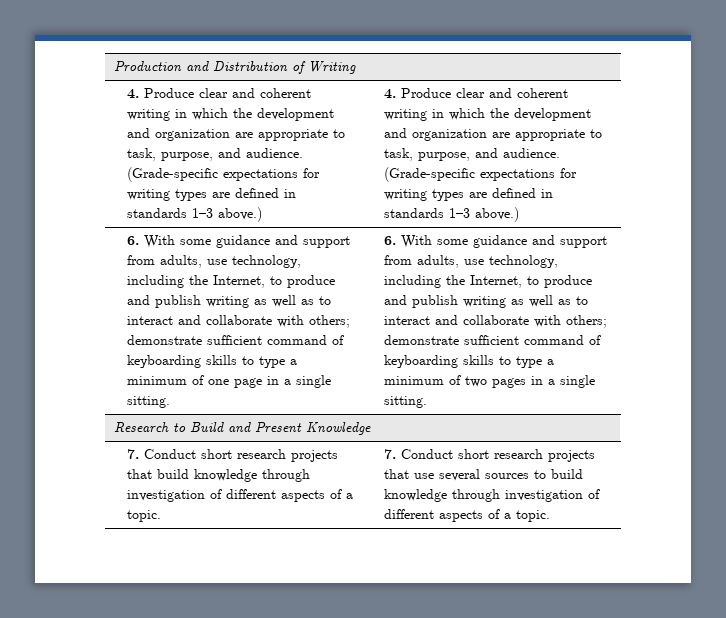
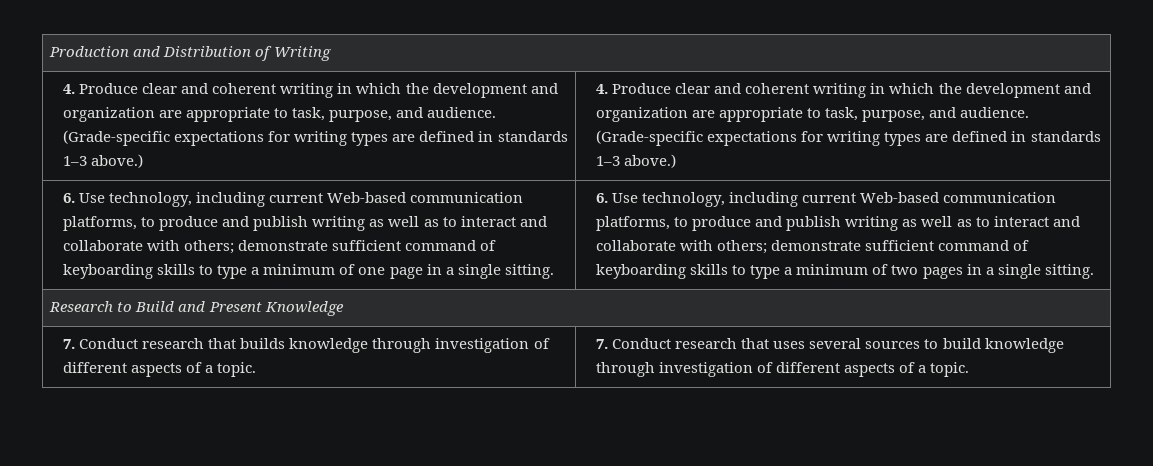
- 6. With some guidance and support from adults, use technology, including the Internet, to produce and publish writing as well as to interact and collaborate with others; demonstrate sufficient command of keyboarding skills to type a minimum of one page in a single sitting.
+ 6. Use technology, including current Web-based communication platforms, to produce and publish writing as well as to interact and collaborate with others; demonstrate sufficient command of keyboarding skills to type a minimum of one page in a single sitting.
- 6. With some guidance and support from adults, use technology, including the Internet, to produce and publish writing as well as to interact and collaborate with others; demonstrate sufficient command of keyboarding skills to type a minimum of two pages in a single sitting.
+ 6. Use technology, including current Web-based communication platforms, to produce and publish writing as well as to interact and collaborate with others; demonstrate sufficient command of keyboarding skills to type a minimum of two pages in a single sitting.
- 7. Conduct short research projects that build knowledge through investigation of different aspects of a topic. | 7. Conduct short research projects that use several sources to build knowledge through investigation of different aspects of a topic.
+ 7. Conduct research that builds knowledge through investigation of different aspects of a topic. | 7. Conduct research that uses several sources to build knowledge through investigation of different aspects of a topic.

